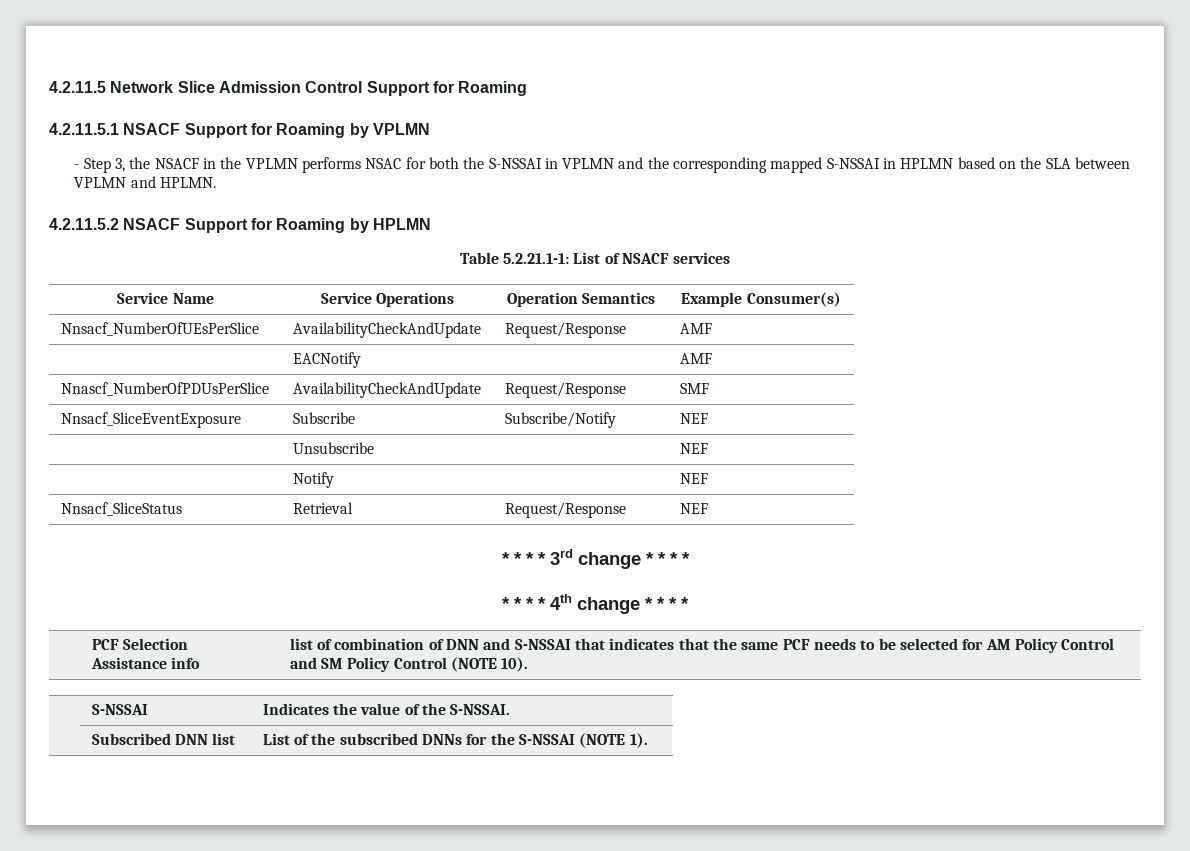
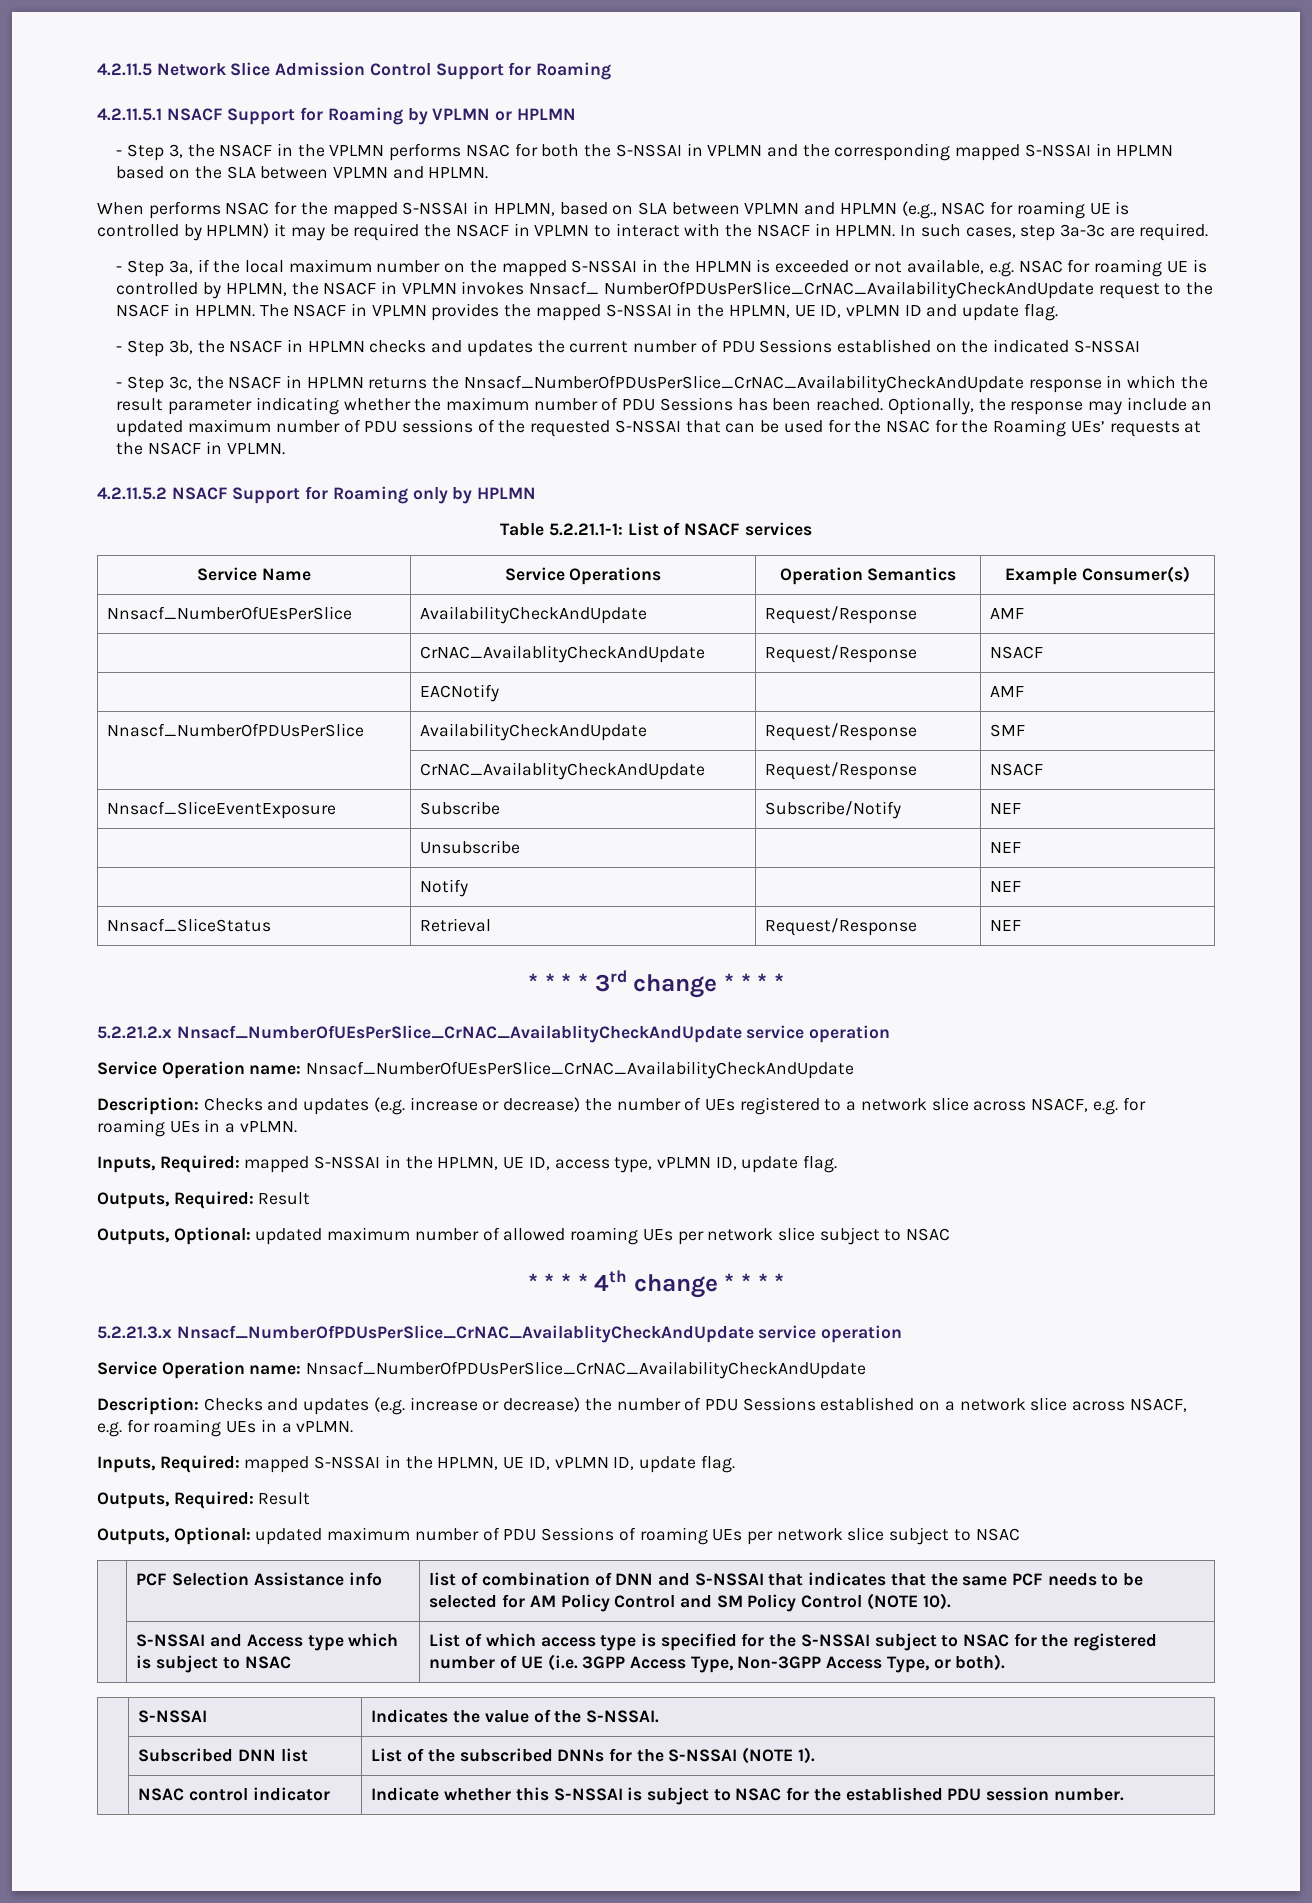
- 4.2.11.5.1 NSACF Support for Roaming by VPLMN
+ 4.2.11.5.1 NSACF Support for Roaming by VPLMN or HPLMN
+ When performs NSAC for the mapped S-NSSAI in HPLMN, based on SLA between VPLMN and HPLMN (e.g., NSAC for roaming UE is controlled by HPLMN) it may be required the NSACF in VPLMN to interact with the NSACF in HPLMN. In such cases, step 3a-3c are required.
+ - Step 3a, if the local maximum number on the mapped S-NSSAI in the HPLMN is exceeded or not available, e.g. NSAC for roaming UE is controlled by HPLMN, the NSACF in VPLMN invokes Nnsacf_ NumberOfPDUsPerSlice_CrNAC_AvailabilityCheckAndUpdate request to the NSACF in HPLMN. The NSACF in VPLMN provides the mapped S-NSSAI in the HPLMN, UE ID, vPLMN ID and update flag.
+ - Step 3b, the NSACF in HPLMN checks and updates the current number of PDU Sessions established on the indicated S-NSSAI
+ - Step 3c, the NSACF in HPLMN returns the Nnsacf_NumberOfPDUsPerSlice_CrNAC_AvailabilityCheckAndUpdate response in which the result parameter indicating whether the maximum number of PDU Sessions has been reached. Optionally, the response may include an updated maximum number of PDU sessions of the requested S-NSSAI that can be used for the NSAC for the Roaming UEs’ requests at the NSACF in VPLMN.
- 4.2.11.5.2 NSACF Support for Roaming by HPLMN
+ 4.2.11.5.2 NSACF Support for Roaming only by HPLMN
  Nnsacf_NumberOfUEsPerSlice | AvailabilityCheckAndUpdate | Request/Response | AMF
+ | CrNAC_AvailablityCheckAndUpdate | Request/Response | NSACF
  Nnascf_NumberOfPDUsPerSlice | AvailabilityCheckAndUpdate | Request/Response | SMF
+ | CrNAC_AvailablityCheckAndUpdate | Request/Response | NSACF
+ 5.2.21.2.x Nnsacf_NumberOfUEsPerSlice_CrNAC_AvailablityCheckAndUpdate service operation
+ Service Operation name: Nnsacf_NumberOfUEsPerSlice_CrNAC_AvailabilityCheckAndUpdate
+ Description: Checks and updates (e.g. increase or decrease) the number of UEs registered to a network slice across NSACF, e.g. for roaming UEs in a vPLMN.
+ Inputs, Required: mapped S-NSSAI in the HPLMN, UE ID, access type, vPLMN ID, update flag.
+ Outputs, Required: Result
+ Outputs, Optional: updated maximum number of allowed roaming UEs per network slice subject to NSAC
+ 5.2.21.3.x Nnsacf_NumberOfPDUsPerSlice_CrNAC_AvailablityCheckAndUpdate service operation
+ Service Operation name: Nnsacf_NumberOfPDUsPerSlice_CrNAC_AvailabilityCheckAndUpdate
+ Description: Checks and updates (e.g. increase or decrease) the number of PDU Sessions established on a network slice across NSACF, e.g. for roaming UEs in a vPLMN.
+ Inputs, Required: mapped S-NSSAI in the HPLMN, UE ID, vPLMN ID, update flag.
+ Outputs, Required: Result
+ Outputs, Optional: updated maximum number of PDU Sessions of roaming UEs per network slice subject to NSAC
+ | S-NSSAI and Access type which is subject to NSAC | List of which access type is specified for the S-NSSAI subject to NSAC for the registered number of UE (i.e. 3GPP Access Type, Non-3GPP Access Type, or both).
+ | NSAC control indicator | Indicate whether this S-NSSAI is subject to NSAC for the established PDU session number.

